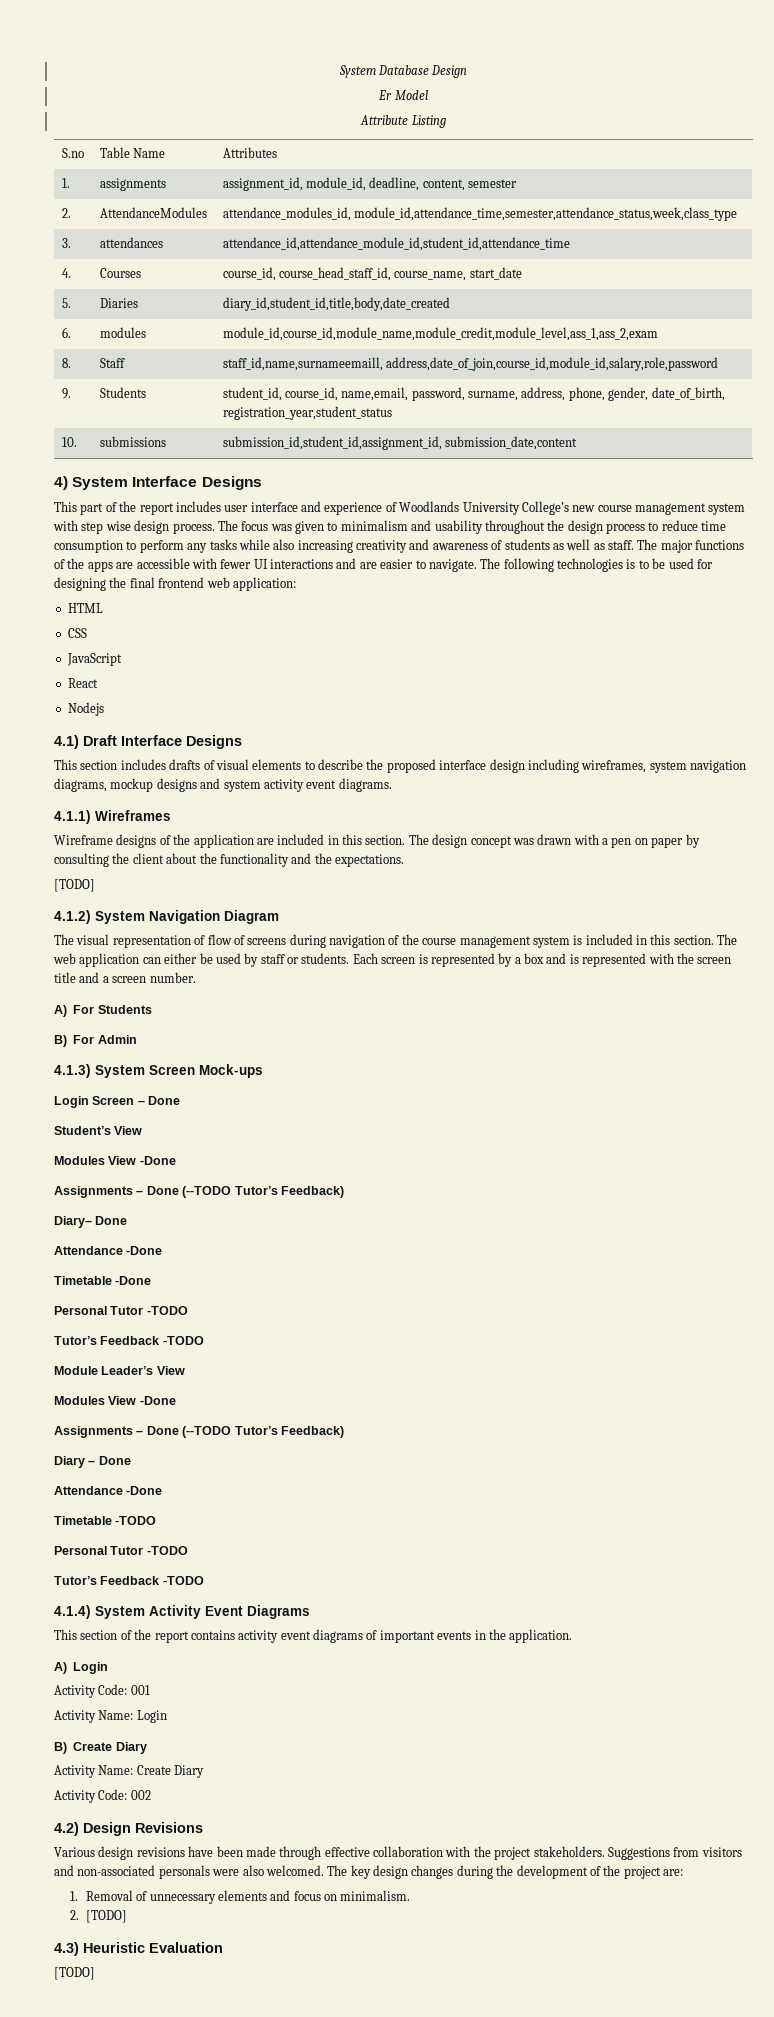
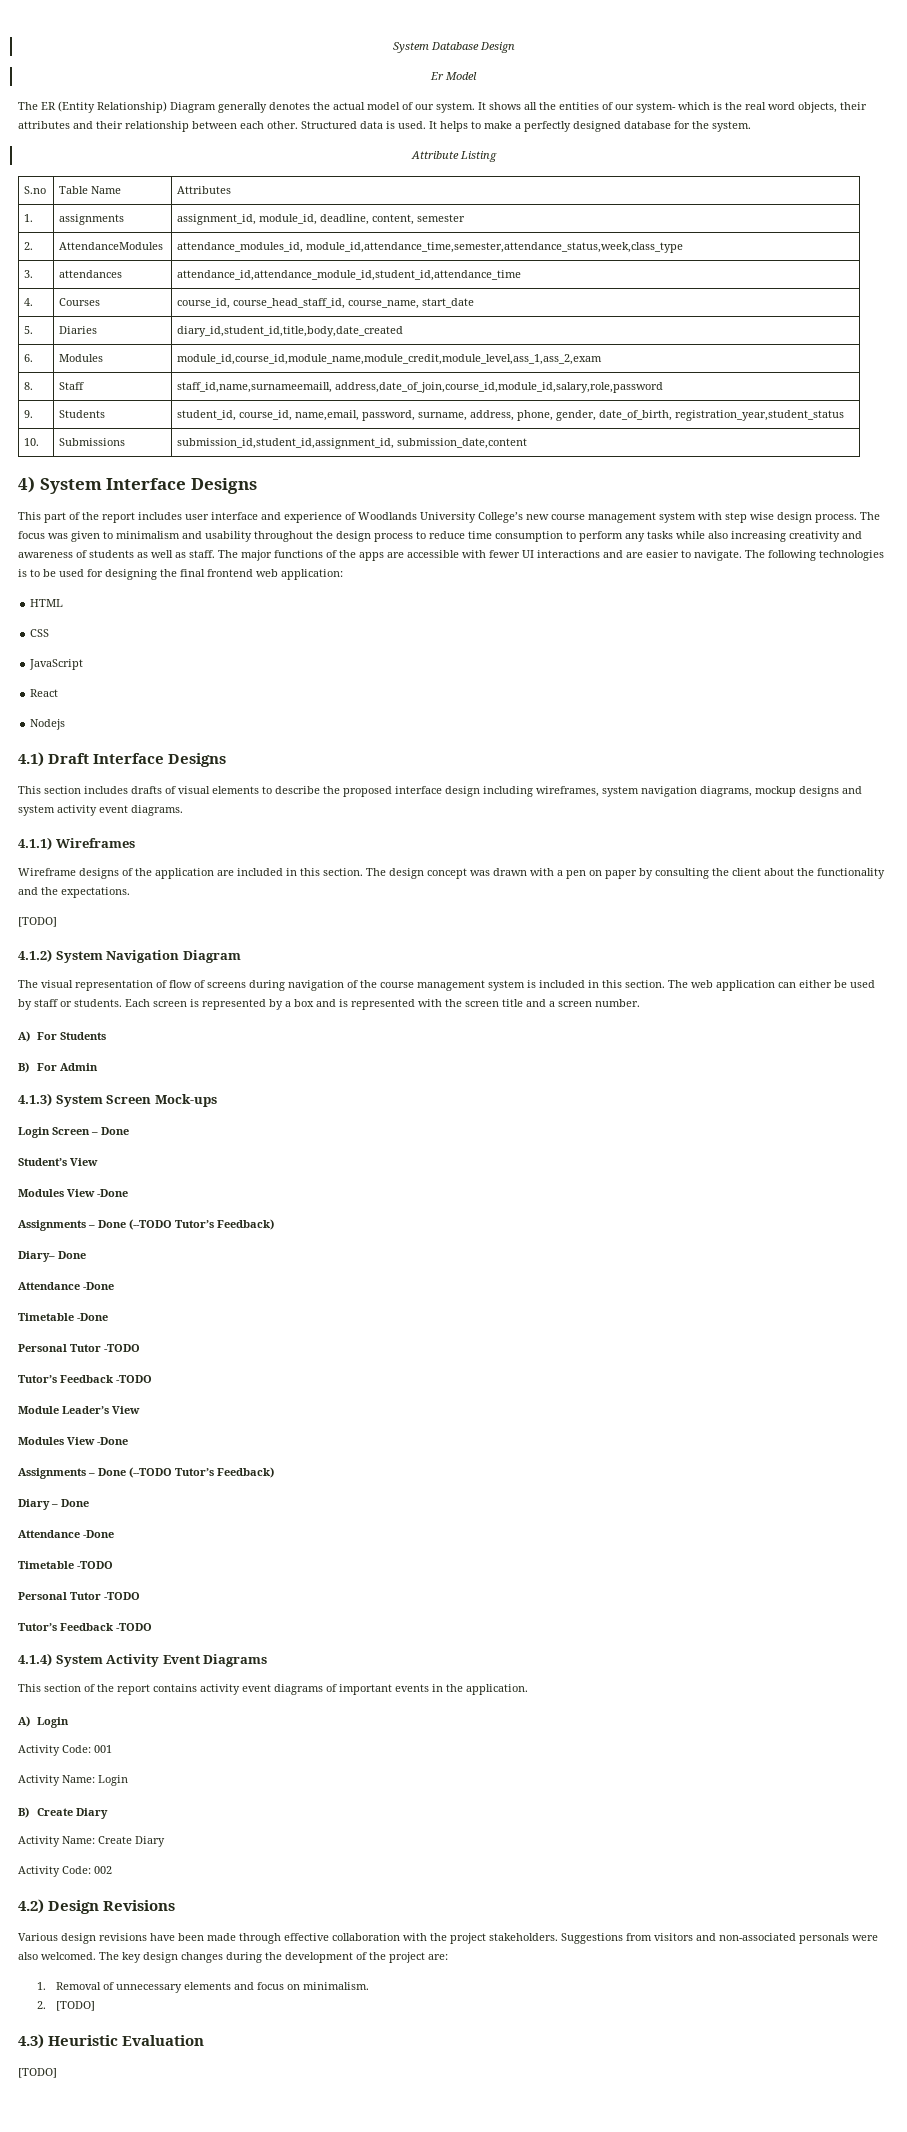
+ The ER (Entity Relationship) Diagram generally denotes the actual model of our system. It shows all the entities of our system- which is the real word objects, their attributes and their relationship between each other. Structured data is used. It helps to make a perfectly designed database for the system.
- 6. | modules | module_id,course_id,module_name,module_credit,module_level,ass_1,ass_2,exam
+ 6. | Modules | module_id,course_id,module_name,module_credit,module_level,ass_1,ass_2,exam
- 10. | submissions | submission_id,student_id,assignment_id, submission_date,content
+ 10. | Submissions | submission_id,student_id,assignment_id, submission_date,content

